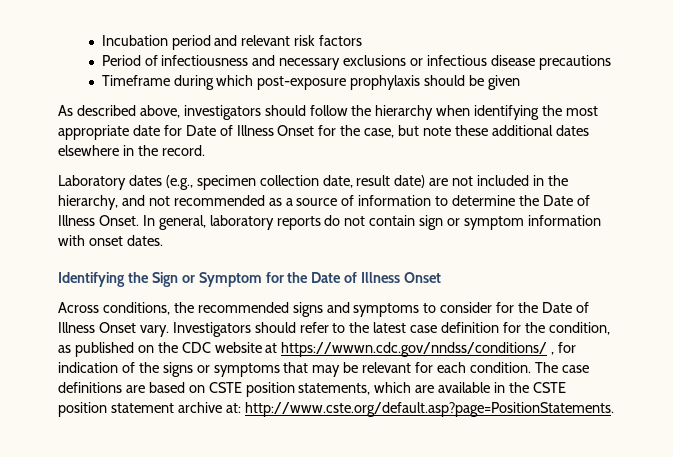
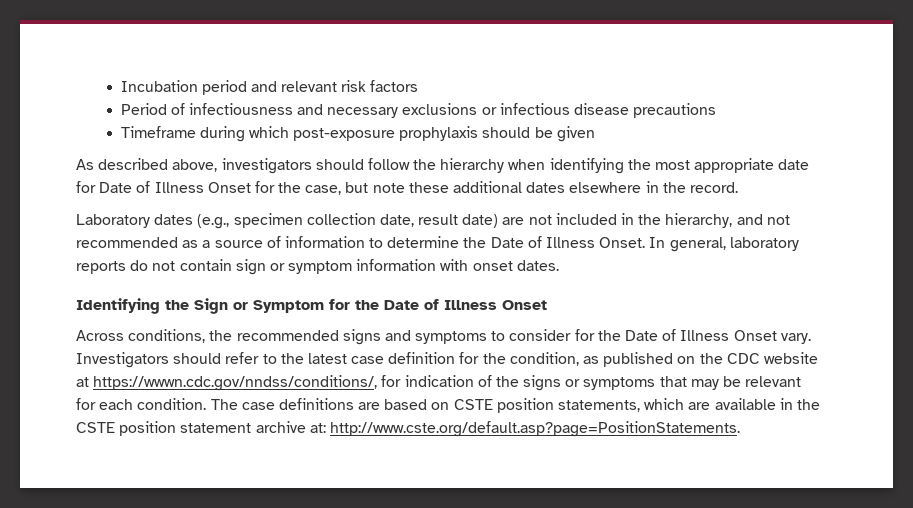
- Investigators should refer to the latest case definition for the condition, as published on the CDC website at https://wwwn.cdc.gov/nndss/conditions/ , for indication of the signs or symptoms that may be relevant for each condition.
+ Investigators should refer to the latest case definition for the condition, as published on the CDC website at https://wwwn.cdc.gov/nndss/conditions/, for indication of the signs or symptoms that may be relevant for each condition.

